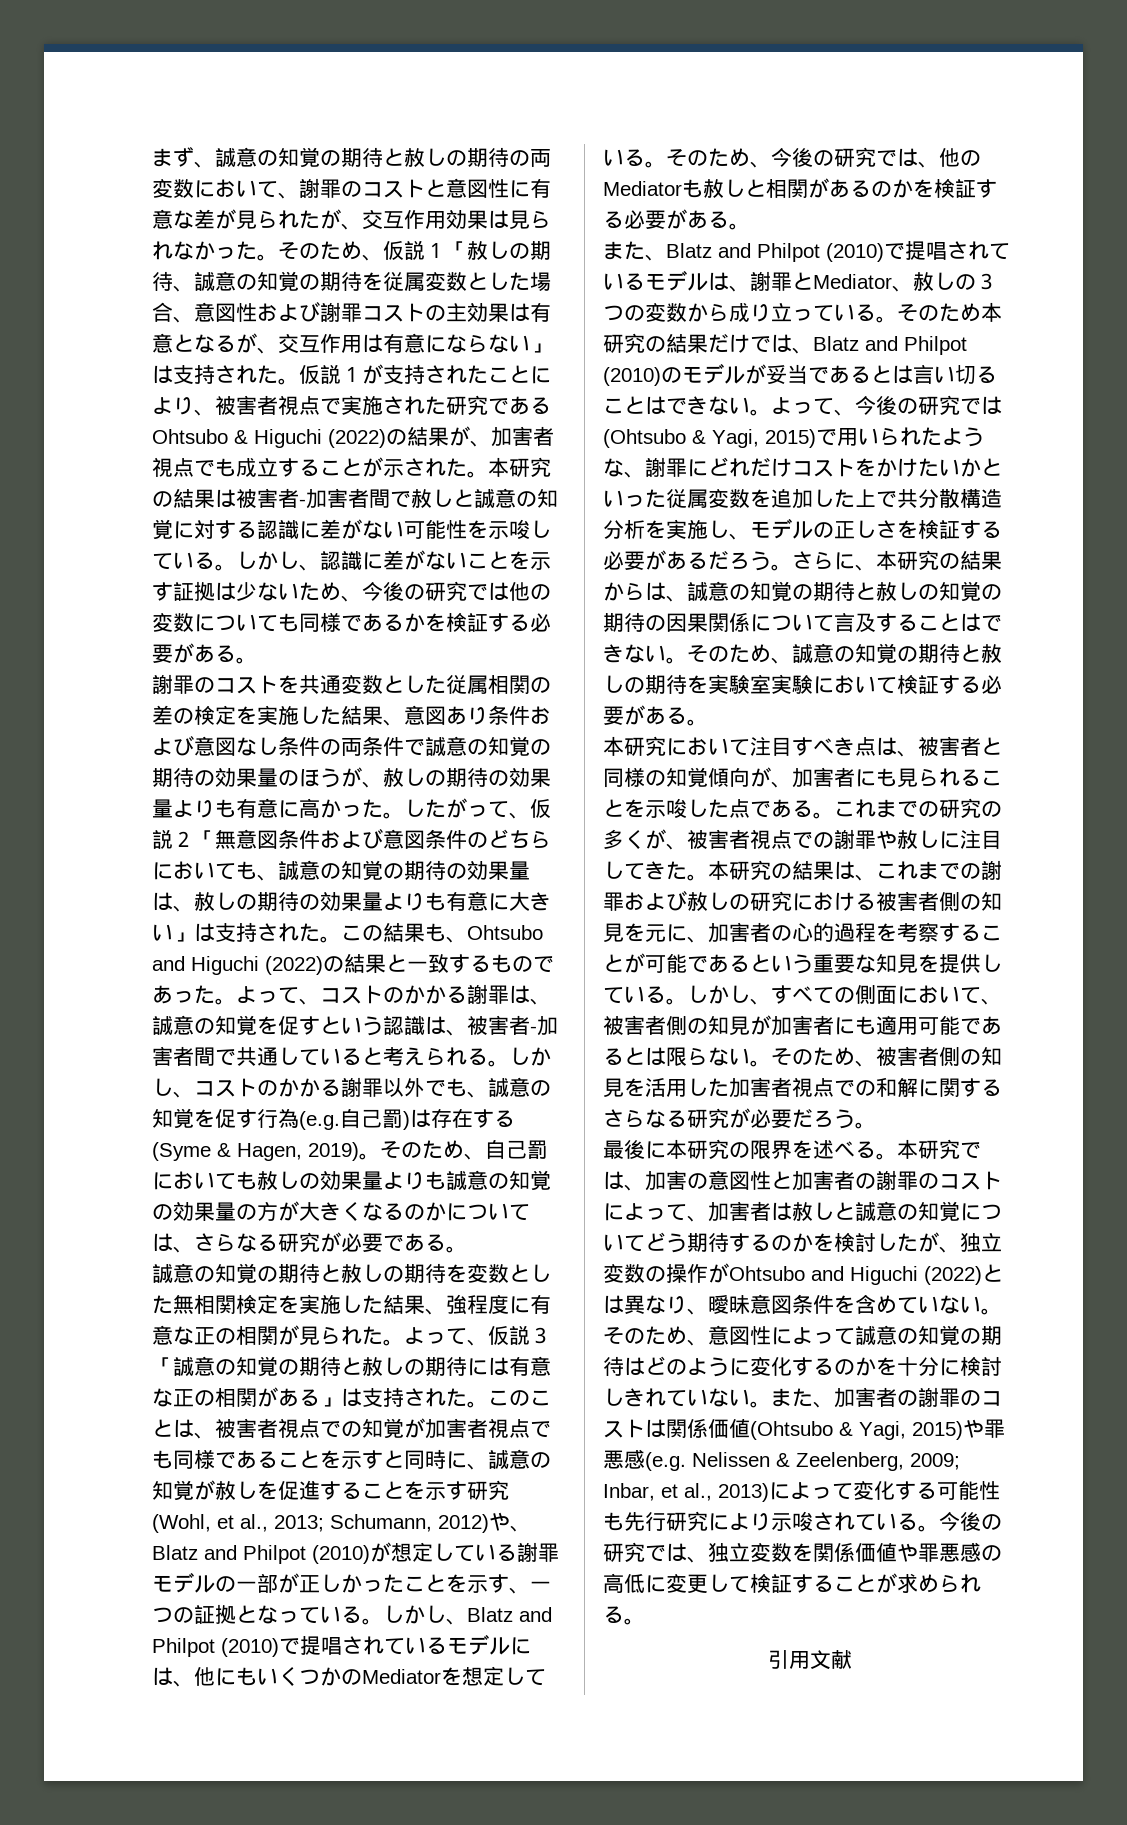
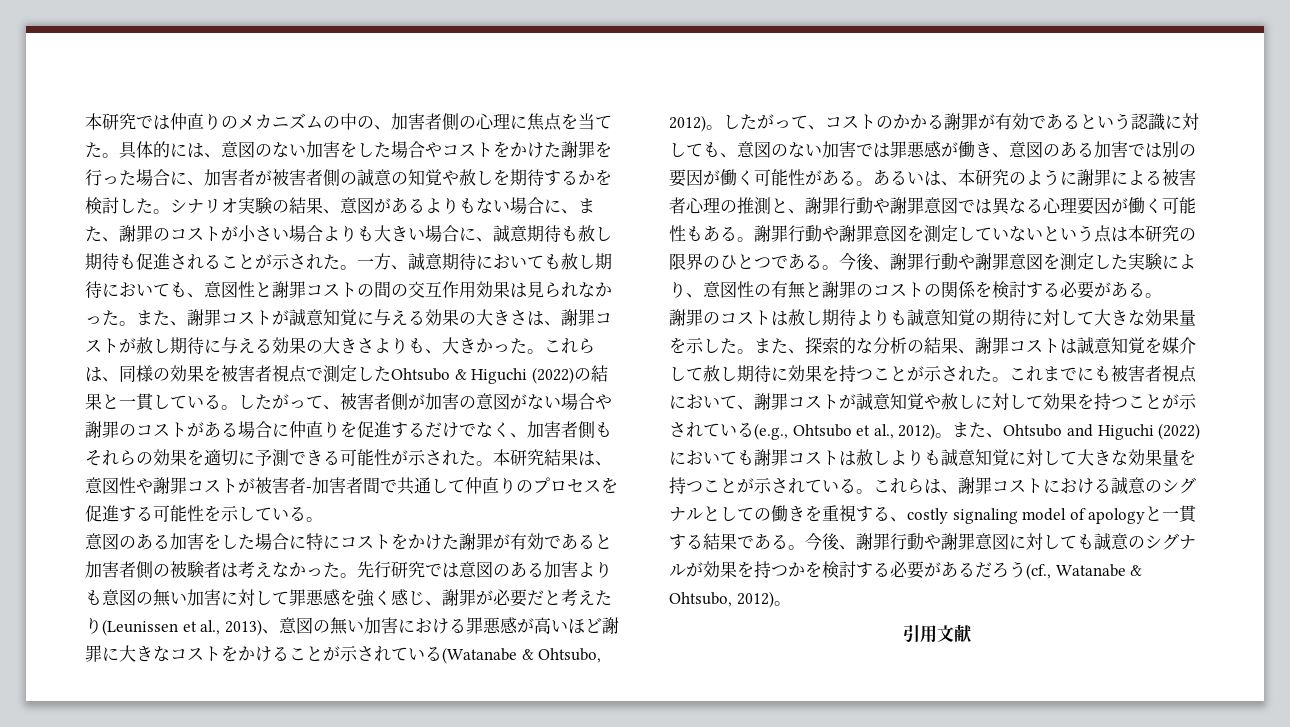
- まず、誠意の知覚の期待と赦しの期待の両変数において、謝罪のコストと意図性に有意な差が見られたが、交互作用効果は見られなかった。
+ 本研究では仲直りのメカニズムの中の、加害者側の心理に焦点を当てた。具体的には、意図のない加害をした場合やコストをかけた謝罪を行った場合に、加害者が被害者側の誠意の知覚や赦しを期待するかを検討した。シナリオ実験の結果、意図があるよりもない場合に、また、謝罪のコストが小さい場合よりも大きい場合に、誠意期待も赦し期待も促進されることが示された。一方、誠意期待においても赦し期待においても、意図性と謝罪コストの間の交互作用効果は見られなかった。
- そのため、仮説１「赦しの期待、誠意の知覚の期待を従属変数とした場合、意図性および謝罪コストの主効果は有意となるが、交互作用は有意にならない」は支持された。仮説１が支持されたことにより、被害者視点で実施された研究であるOhtsubo & Higuchi (2022)の結果が、加害者視点でも成立することが示された。
+ また、謝罪コストが誠意知覚に与える効果の大きさは、謝罪コストが赦し期待に与える効果の大きさよりも、大きかった。これらは、同様の効果を被害者視点で測定したOhtsubo & Higuchi (2022)の結果と一貫している。したがって、被害者側が加害の意図がない場合や謝罪のコストがある場合に仲直りを促進するだけでなく、加害者側もそれらの効果を適切に予測できる可能性が示された。
- 本研究の結果は被害者-加害者間で赦しと誠意の知覚に対する認識に差がない可能性を示唆している。しかし、認識に差がないことを示す証拠は少ないため、今後の研究では他の変数についても同様であるかを検証する必要がある。
+ 本研究結果は、意図性や謝罪コストが被害者-加害者間で共通して仲直りのプロセスを促進する可能性を示している。
+ 意図のある加害をした場合に特にコストをかけた謝罪が有効であると加害者側の被験者は考えなかった。先行研究では意図のある加害よりも意図の無い加害に対して罪悪感を強く感じ、謝罪が必要だと考えたり(Leunissen et al., 2013)、意図の無い加害における罪悪感が高いほど謝罪に大きなコストをかけることが示されている(Watanabe & Ohtsubo, 2012)。したがって、コストのかかる謝罪が有効であるという認識に対しても、意図のない加害では罪悪感が働き、意図のある加害では別の要因が働く可能性がある。あるいは、本研究のように謝罪による被害者心理の推測と、謝罪行動や謝罪意図では異なる心理要因が働く可能性もある。謝罪行動や謝罪意図を測定していないという点は本研究の限界のひとつである。今後、謝罪行動や謝罪意図を測定した実験により、意図性の有無と謝罪のコストの関係を検討する必要がある。
- 謝罪のコストを共通変数とした従属相関の差の検定を実施した結果、意図あり条件および意図なし条件の両条件で誠意の知覚の期待の効果量のほうが、赦しの期待の効果量よりも有意に高かった。したがって、仮説２「無意図条件および意図条件のどちらにおいても、誠意の知覚の期待の効果量は、赦しの期待の効果量よりも有意に大きい」は支持された。この結果も、Ohtsubo and Higuchi (2022)の結果と一致するものであった。よって、コストのかかる謝罪は、誠意の知覚を促すという認識は、被害者-加害者間で共通していると考えられる。しかし、コストのかかる謝罪以外でも、誠意の知覚を促す行為(e.g.自己罰)は存在する(Syme & Hagen, 2019)。そのため、自己罰においても赦しの効果量よりも誠意の知覚の効果量の方が大きくなるのかについては、さらなる研究が必要である。
- 誠意の知覚の期待と赦しの期待を変数とした無相関検定を実施した結果、強程度に有意な正の相関が見られた。よって、仮説３「誠意の知覚の期待と赦しの期待には有意な正の相関がある」は支持された。このことは、被害者視点での知覚が加害者視点でも同様であることを示すと同時に、誠意の知覚が赦しを促進することを示す研究(Wohl, et al., 2013; Schumann, 2012)や、Blatz and Philpot (2010)が想定している謝罪モデルの一部が正しかったことを示す、一つの証拠となっている。しかし、Blatz and Philpot (2010)で提唱されているモデルには、他にもいくつかのMediatorを想定している。そのため、今後の研究では、他のMediatorも赦しと相関があるのかを検証する必要がある。
- また、Blatz and Philpot (2010)で提唱されているモデルは、謝罪とMediator、赦しの３つの変数から成り立っている。そのため本研究の結果だけでは、Blatz and Philpot (2010)のモデルが妥当であるとは言い切ることはできない。よって、今後の研究では(Ohtsubo & Yagi, 2015)で用いられたような、謝罪にどれだけコストをかけたいかといった従属変数を追加した上で共分散構造分析を実施し、モデルの正しさを検証する必要があるだろう。さらに、本研究の結果からは、誠意の知覚の期待と赦しの知覚の期待の因果関係について言及することはできない。そのため、誠意の知覚の期待と赦しの期待を実験室実験において検証する必要がある。
- 本研究において注目すべき点は、被害者と同様の知覚傾向が、加害者にも見られることを示唆した点である。これまでの研究の多くが、被害者視点での謝罪や赦しに注目してきた。本研究の結果は、これまでの謝罪および赦しの研究における被害者側の知見を元に、加害者の心的過程を考察することが可能であるという重要な知見を提供している。しかし、すべての側面において、被害者側の知見が加害者にも適用可能であるとは限らない。そのため、被害者側の知見を活用した加害者視点での和解に関するさらなる研究が必要だろう。
- 最後に本研究の限界を述べる。本研究では、加害の意図性と加害者の謝罪のコストによって、加害者は赦しと誠意の知覚についてどう期待するのかを検討したが、独立変数の操作がOhtsubo and Higuchi (2022)とは異なり、曖昧意図条件を含めていない。そのため、意図性によって誠意の知覚の期待はどのように変化するのかを十分に検討しきれていない。また、加害者の謝罪のコストは関係価値(Ohtsubo & Yagi, 2015)や罪悪感(e.g. Nelissen & Zeelenberg, 2009; Inbar, et al., 2013)によって変化する可能性も先行研究により示唆されている。今後の研究では、独立変数を関係価値や罪悪感の高低に変更して検証することが求められる。
+ 謝罪のコストは赦し期待よりも誠意知覚の期待に対して大きな効果量を示した。また、探索的な分析の結果、謝罪コストは誠意知覚を媒介して赦し期待に効果を持つことが示された。これまでにも被害者視点において、謝罪コストが誠意知覚や赦しに対して効果を持つことが示されている(e.g., Ohtsubo et al., 2012)。また、Ohtsubo and Higuchi (2022)においても謝罪コストは赦しよりも誠意知覚に対して大きな効果量を持つことが示されている。これらは、謝罪コストにおける誠意のシグナルとしての働きを重視する、costly signaling model of apologyと一貫する結果である。今後、謝罪行動や謝罪意図に対しても誠意のシグナルが効果を持つかを検討する必要があるだろう(cf., Watanabe & Ohtsubo, 2012)。

